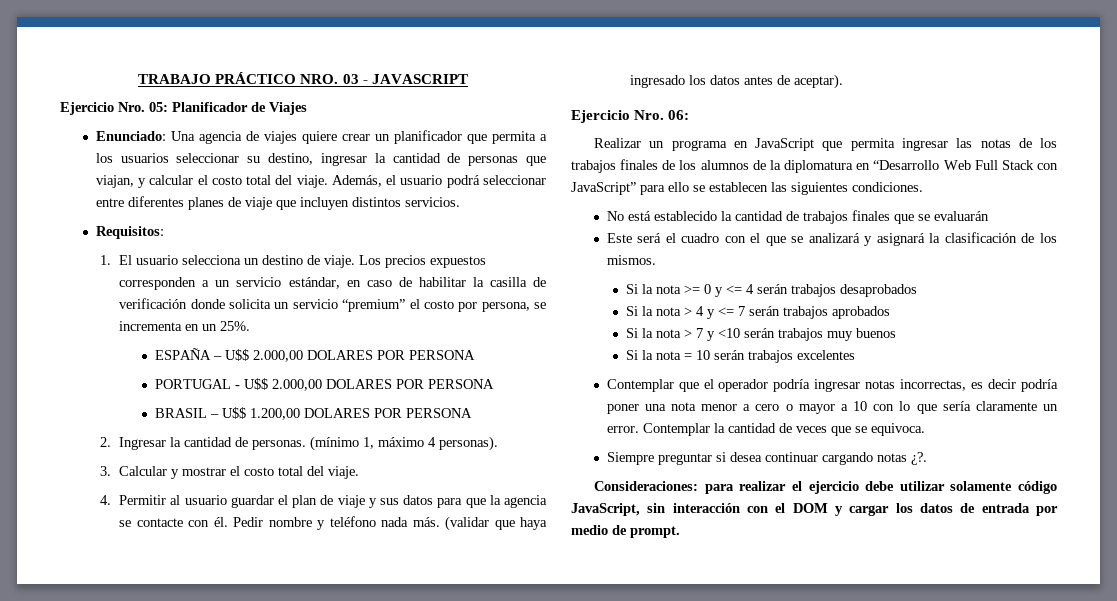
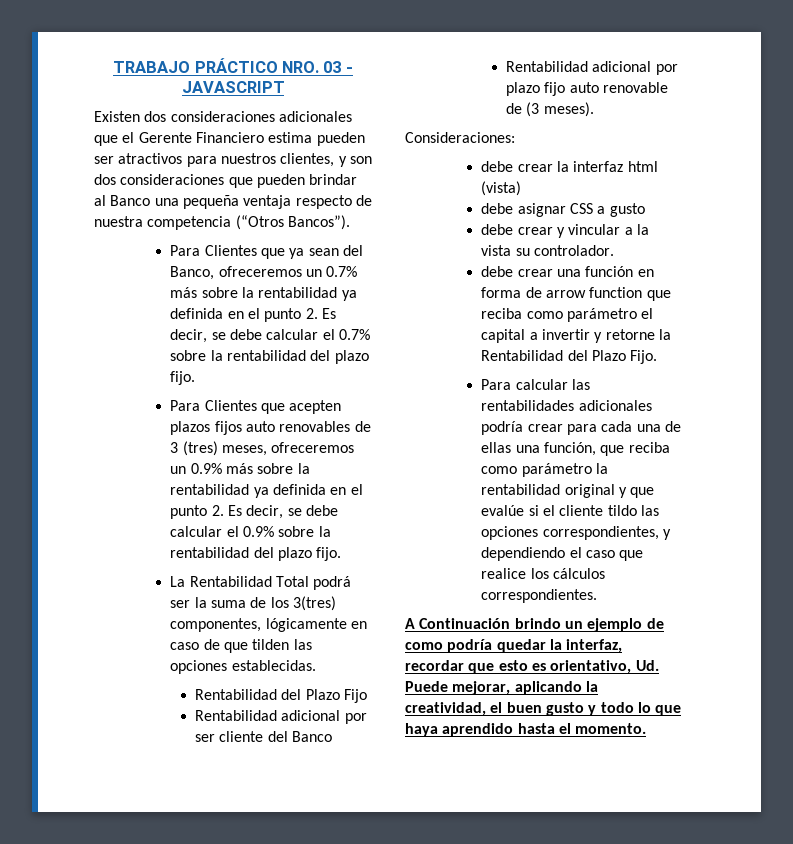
- Ejercicio Nro. 05: Planificador de Viajes
- Enunciado: Una agencia de viajes quiere crear un planificador que permita a los usuarios seleccionar su destino, ingresar la cantidad de personas que viajan, y calcular el costo total del viaje. Además, el usuario podrá seleccionar entre diferentes planes de viaje que incluyen distintos servicios.
- Requisitos:
- 1. El usuario selecciona un destino de viaje. Los precios expuestos corresponden a un servicio estándar, en caso de habilitar la casilla de verificación donde solicita un servicio “premium” el costo por persona, se incrementa en un 25%.
- ESPAÑA – U$$ 2.000,00 DOLARES POR PERSONA
- PORTUGAL - U$$ 2.000,00 DOLARES POR PERSONA
- BRASIL – U$$ 1.200,00 DOLARES POR PERSONA
- 2. Ingresar la cantidad de personas. (mínimo 1, máximo 4 personas).
- 3. Calcular y mostrar el costo total del viaje.
- 4. Permitir al usuario guardar el plan de viaje y sus datos para que la agencia se contacte con él. Pedir nombre y teléfono nada más. (validar que haya ingresado los datos antes de aceptar).
- Ejercicio Nro. 06:
- Realizar un programa en JavaScript que permita ingresar las notas de los trabajos finales de los alumnos de la diplomatura en “Desarrollo Web Full Stack con JavaScript” para ello se establecen las siguientes condiciones.
- No está establecido la cantidad de trabajos finales que se evaluarán
- Este será el cuadro con el que se analizará y asignará la clasificación de los mismos.
- Si la nota >= 0 y <= 4 serán trabajos desaprobados
- Si la nota > 4 y <= 7 serán trabajos aprobados
- Si la nota > 7 y <10 serán trabajos muy buenos
- Si la nota = 10 serán trabajos excelentes
- Contemplar que el operador podría ingresar notas incorrectas, es decir podría poner una nota menor a cero o mayor a 10 con lo que sería claramente un error. Contemplar la cantidad de veces que se equivoca.
- Siempre preguntar si desea continuar cargando notas ¿?.
- Consideraciones: para realizar el ejercicio debe utilizar solamente código JavaScript, sin interacción con el DOM y cargar los datos de entrada por medio de prompt.
+ Existen dos consideraciones adicionales que el Gerente Financiero estima pueden ser atractivos para nuestros clientes, y son dos consideraciones que pueden brindar al Banco una pequeña ventaja respecto de nuestra competencia (“Otros Bancos”).
+ Para Clientes que ya sean del Banco, ofreceremos un 0.7% más sobre la rentabilidad ya definida en el punto 2. Es decir, se debe calcular el 0.7% sobre la rentabilidad del plazo fijo.
+ Para Clientes que acepten plazos fijos auto renovables de 3 (tres) meses, ofreceremos un 0.9% más sobre la rentabilidad ya definida en el punto 2. Es decir, se debe calcular el 0.9% sobre la rentabilidad del plazo fijo.
+ La Rentabilidad Total podrá ser la suma de los 3(tres) componentes, lógicamente en caso de que tilden las opciones establecidas.
+ Rentabilidad del Plazo Fijo
+ Rentabilidad adicional por ser cliente del Banco
+ Rentabilidad adicional por plazo fijo auto renovable de (3 meses).
+ Consideraciones:
+ debe crear la interfaz html (vista)
+ debe asignar CSS a gusto
+ debe crear y vincular a la vista su controlador.
+ debe crear una función en forma de arrow function que reciba como parámetro el capital a invertir y retorne la Rentabilidad del Plazo Fijo.
+ Para calcular las rentabilidades adicionales podría crear para cada una de ellas una función, que reciba como parámetro la rentabilidad original y que evalúe si el cliente tildo las opciones correspondientes, y dependiendo el caso que realice los cálculos correspondientes.
+ A Continuación brindo un ejemplo de como podría quedar la interfaz, recordar que esto es orientativo, Ud. Puede mejorar, aplicando la creatividad, el buen gusto y todo lo que haya aprendido hasta el momento.

